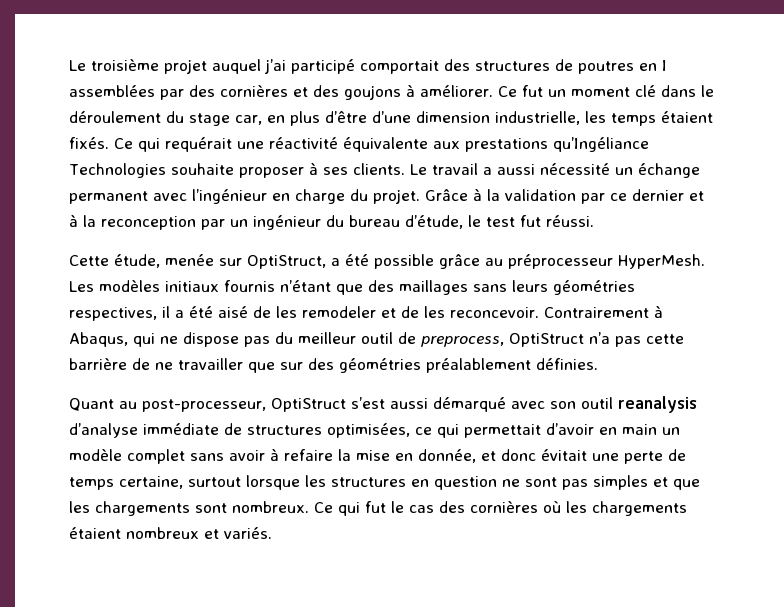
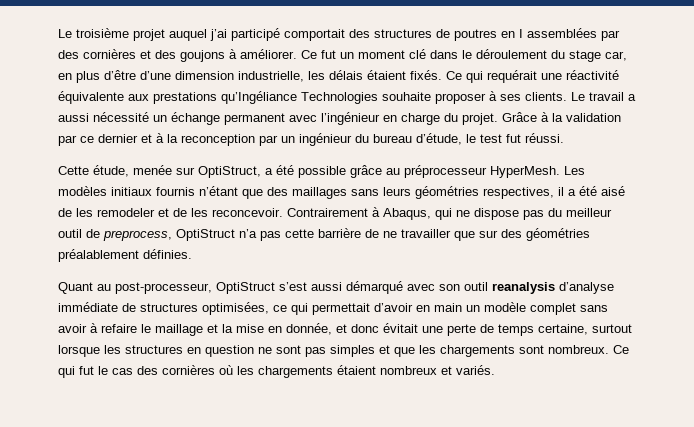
- Ce fut un moment clé dans le déroulement du stage car, en plus d’être d’une dimension industrielle, les temps étaient fixés.
+ Ce fut un moment clé dans le déroulement du stage car, en plus d’être d’une dimension industrielle, les délais étaient fixés.
- Quant au post-processeur, OptiStruct s’est aussi démarqué avec son outil reanalysis d’analyse immédiate de structures optimisées, ce qui permettait d’avoir en main un modèle complet sans avoir à refaire la mise en donnée, et donc évitait une perte de temps certaine, surtout lorsque les structures en question ne sont pas simples et que les chargements sont nombreux.
+ Quant au post-processeur, OptiStruct s’est aussi démarqué avec son outil reanalysis d’analyse immédiate de structures optimisées, ce qui permettait d’avoir en main un modèle complet sans avoir à refaire le maillage et la mise en donnée, et donc évitait une perte de temps certaine, surtout lorsque les structures en question ne sont pas simples et que les chargements sont nombreux.

